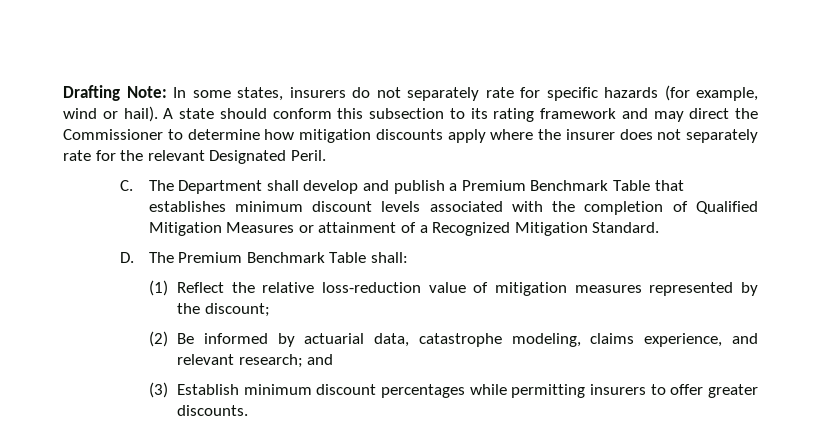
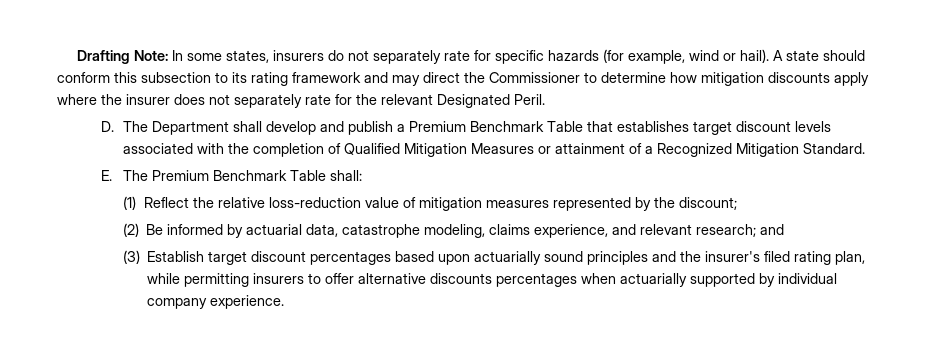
- C. The Department shall develop and publish a Premium Benchmark Table that establishes minimum discount levels associated with the completion of Qualified Mitigation Measures or attainment of a Recognized Mitigation Standard.
+ D. The Department shall develop and publish a Premium Benchmark Table that establishes target discount levels associated with the completion of Qualified Mitigation Measures or attainment of a Recognized Mitigation Standard.
- D. The Premium Benchmark Table shall:
+ E. The Premium Benchmark Table shall:
- (3) Establish minimum discount percentages while permitting insurers to offer greater discounts.
+ (3) Establish target discount percentages based upon actuarially sound principles and the insurer's filed rating plan, while permitting insurers to offer alternative discounts percentages when actuarially supported by individual company experience.

